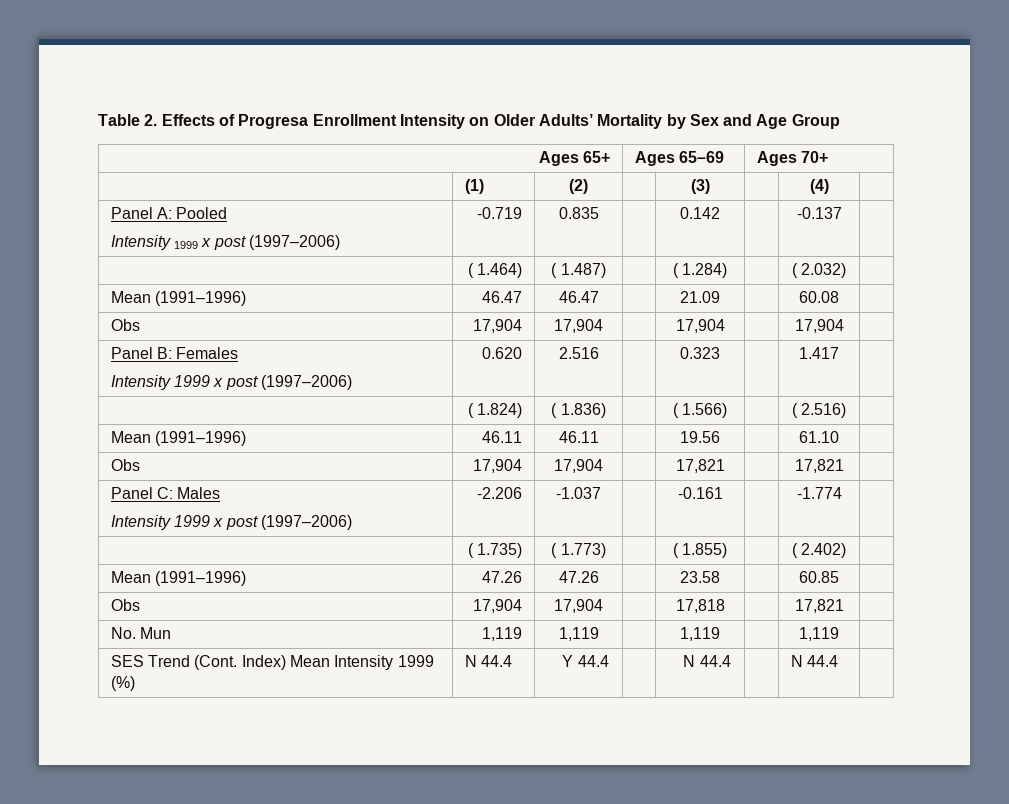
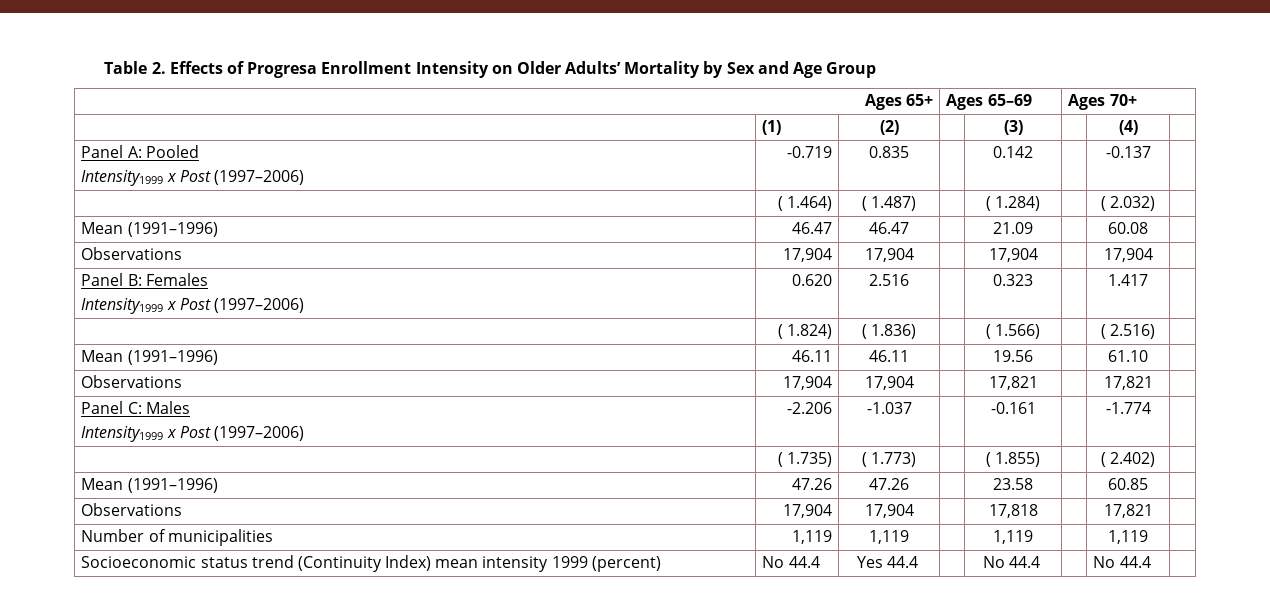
  Panel A: Pooled
- Intensity 1999 x post (1997–2006) | -0.719 | 0.835 | | 0.142 | | -0.137 |
+ Intensity1999 x Post (1997–2006) | -0.719 | 0.835 | | 0.142 | | -0.137 |
- Obs | 17,904 | 17,904 | | 17,904 | | 17,904 |
+ Observations | 17,904 | 17,904 | | 17,904 | | 17,904 |
  Panel B: Females
- Intensity 1999 x post (1997–2006) | 0.620 | 2.516 | | 0.323 | | 1.417 |
+ Intensity1999 x Post (1997–2006) | 0.620 | 2.516 | | 0.323 | | 1.417 |
- Obs | 17,904 | 17,904 | | 17,821 | | 17,821 |
+ Observations | 17,904 | 17,904 | | 17,821 | | 17,821 |
  Panel C: Males
- Intensity 1999 x post (1997–2006) | -2.206 | -1.037 | | -0.161 | | -1.774 |
+ Intensity1999 x Post (1997–2006) | -2.206 | -1.037 | | -0.161 | | -1.774 |
- Obs | 17,904 | 17,904 | | 17,818 | | 17,821 |
+ Observations | 17,904 | 17,904 | | 17,818 | | 17,821 |
- No. Mun | 1,119 | 1,119 | | 1,119 | | 1,119 |
+ Number of municipalities | 1,119 | 1,119 | | 1,119 | | 1,119 |
- SES Trend (Cont. Index) Mean Intensity 1999 (%) | N 44.4 | Y 44.4 | | N 44.4 | | N 44.4 |
+ Socioeconomic status trend (Continuity Index) mean intensity 1999 (percent) | No 44.4 | Yes 44.4 | | No 44.4 | | No 44.4 |

